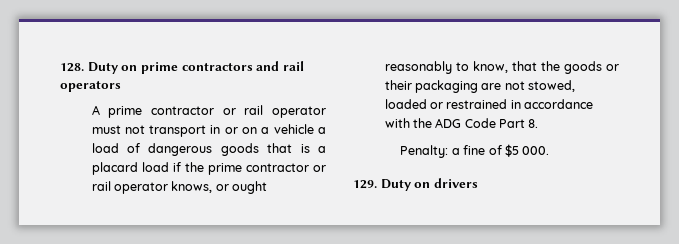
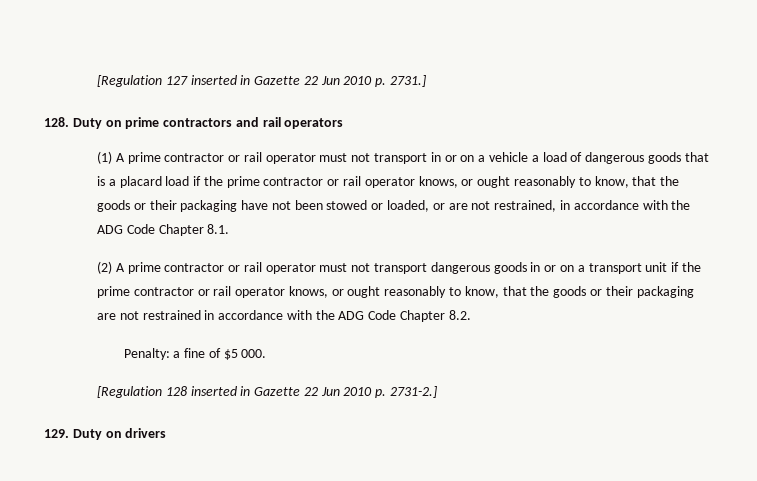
+ [Regulation 127 inserted in Gazette 22 Jun 2010 p. 2731.]
- A prime contractor or rail operator must not transport in or on a vehicle a load of dangerous goods that is a placard load if the prime contractor or rail operator knows, or ought reasonably to know, that the goods or their packaging are not stowed, loaded or restrained in accordance with the ADG Code Part 8.
+ (1) A prime contractor or rail operator must not transport in or on a vehicle a load of dangerous goods that is a placard load if the prime contractor or rail operator knows, or ought reasonably to know, that the goods or their packaging have not been stowed or loaded, or are not restrained, in accordance with the ADG Code Chapter 8.1.
+ (2) A prime contractor or rail operator must not transport dangerous goods in or on a transport unit if the prime contractor or rail operator knows, or ought reasonably to know, that the goods or their packaging are not restrained in accordance with the ADG Code Chapter 8.2.
+ [Regulation 128 inserted in Gazette 22 Jun 2010 p. 2731-2.]

